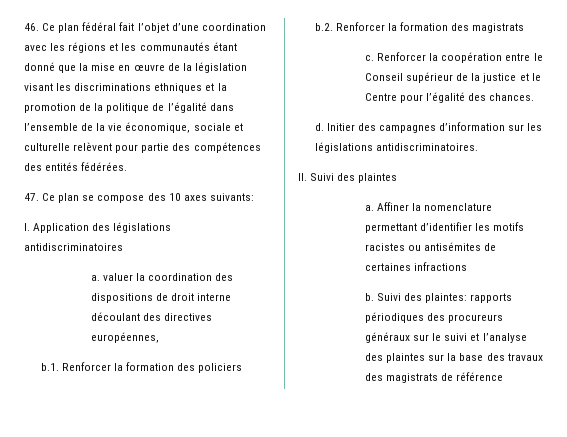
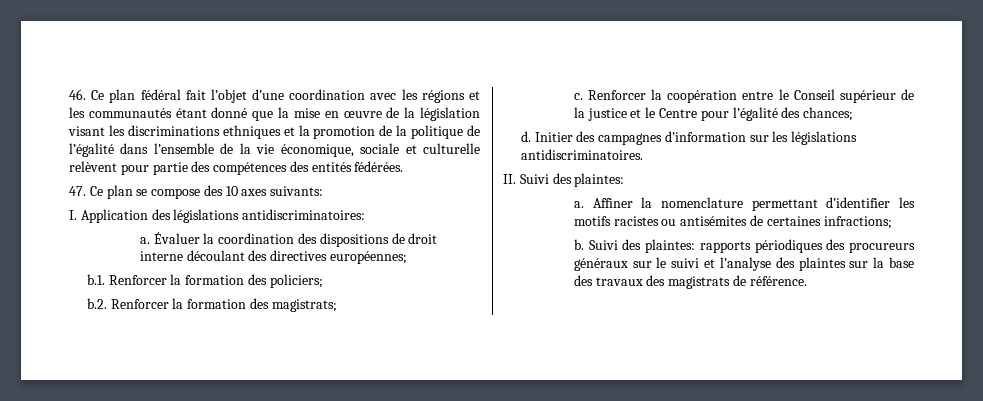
- I. Application des législations antidiscriminatoires
- a. valuer la coordination des dispositions de droit interne découlant des directives européennes,
+ I. Application des législations antidiscriminatoires:
+ a. Évaluer la coordination des dispositions de droit interne découlant des directives européennes;
- b.1. Renforcer la formation des policiers
+ b.1. Renforcer la formation des policiers;
- b.2. Renforcer la formation des magistrats
+ b.2. Renforcer la formation des magistrats;
- Renforcer la coopération entre le Conseil supérieur de la justice et le Centre pour l’égalité des chances.
+ Renforcer la coopération entre le Conseil supérieur de la justice et le Centre pour l’égalité des chances;
- II. Suivi des plaintes
+ II. Suivi des plaintes:
- Affiner la nomenclature permettant d’identifier les motifs racistes ou antisémites de certaines infractions
+ Affiner la nomenclature permettant d’identifier les motifs racistes ou antisémites de certaines infractions;
- Suivi des plaintes: rapports périodiques des procureurs généraux sur le suivi et l’analyse des plaintes sur la base des travaux des magistrats de référence
+ Suivi des plaintes: rapports périodiques des procureurs généraux sur le suivi et l’analyse des plaintes sur la base des travaux des magistrats de référence.

